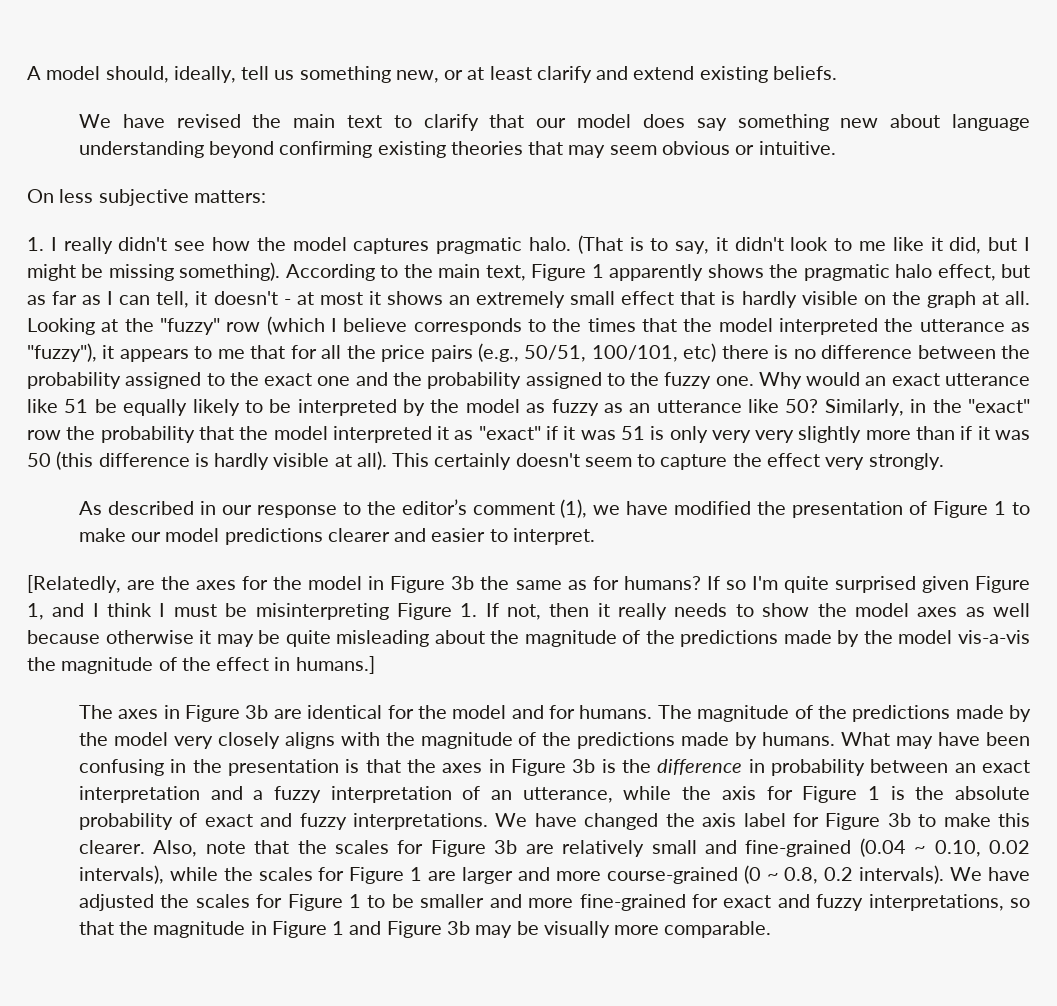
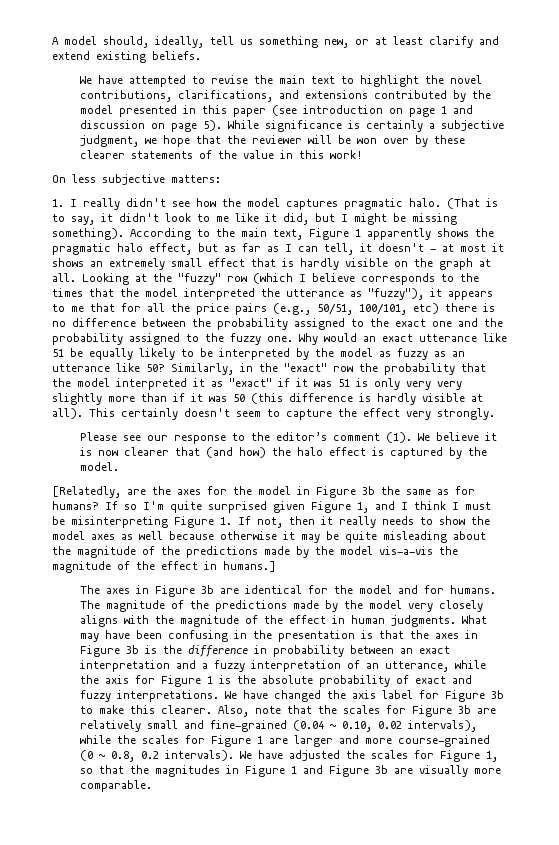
- We have revised the main text to clarify that our model does say something new about language understanding beyond confirming existing theories that may seem obvious or intuitive.
+ We have attempted to revise the main text to highlight the novel contributions, clarifications, and extensions contributed by the model presented in this paper (see introduction on page 1 and discussion on page 5). While significance is certainly a subjective judgment, we hope that the reviewer will be won over by these clearer statements of the value in this work!
- As described in our response to the editor’s comment (1), we have modified the presentation of Figure 1 to make our model predictions clearer and easier to interpret.
+ Please see our response to the editor’s comment (1). We believe it is now clearer that (and how) the halo effect is captured by the model.
- The magnitude of the predictions made by the model very closely aligns with the magnitude of the predictions made by humans.
+ The magnitude of the predictions made by the model very closely aligns with the magnitude of the effect in human judgments.
- We have adjusted the scales for Figure 1 to be smaller and more fine-grained for exact and fuzzy interpretations, so that the magnitude in Figure 1 and Figure 3b may be visually more comparable.
+ We have adjusted the scales for Figure 1, so that the magnitudes in Figure 1 and Figure 3b are visually more comparable.

